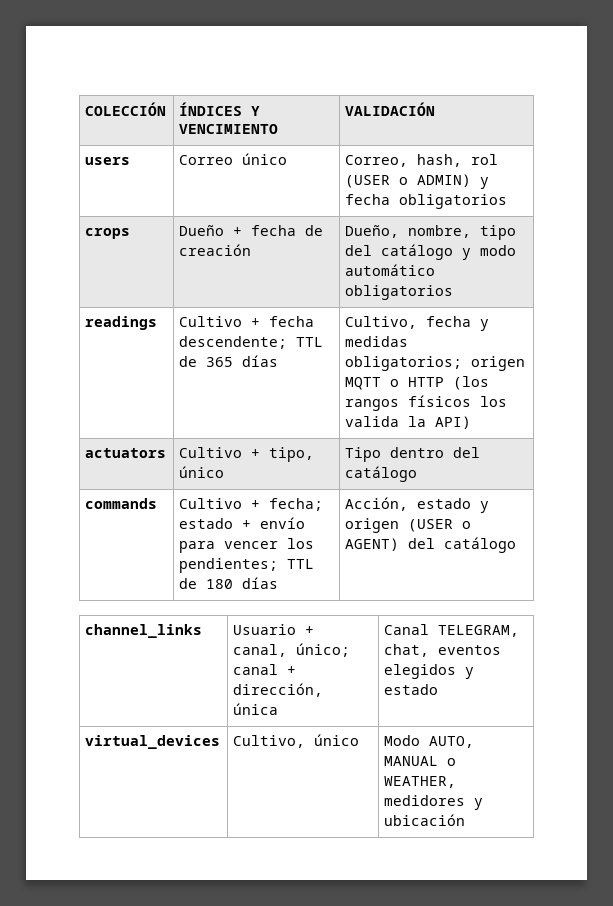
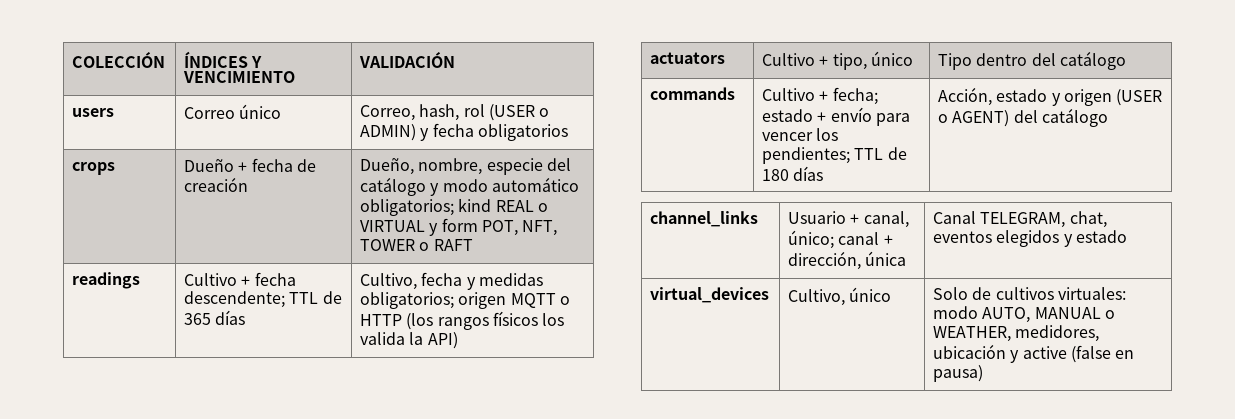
- crops | Dueño + fecha de creación | Dueño, nombre, tipo del catálogo y modo automático obligatorios
+ crops | Dueño + fecha de creación | Dueño, nombre, especie del catálogo y modo automático obligatorios; kind REAL o VIRTUAL y form POT, NFT, TOWER o RAFT
- virtual_devices | Cultivo, único | Modo AUTO, MANUAL o WEATHER, medidores y ubicación
+ virtual_devices | Cultivo, único | Solo de cultivos virtuales: modo AUTO, MANUAL o WEATHER, medidores, ubicación y active (false en pausa)

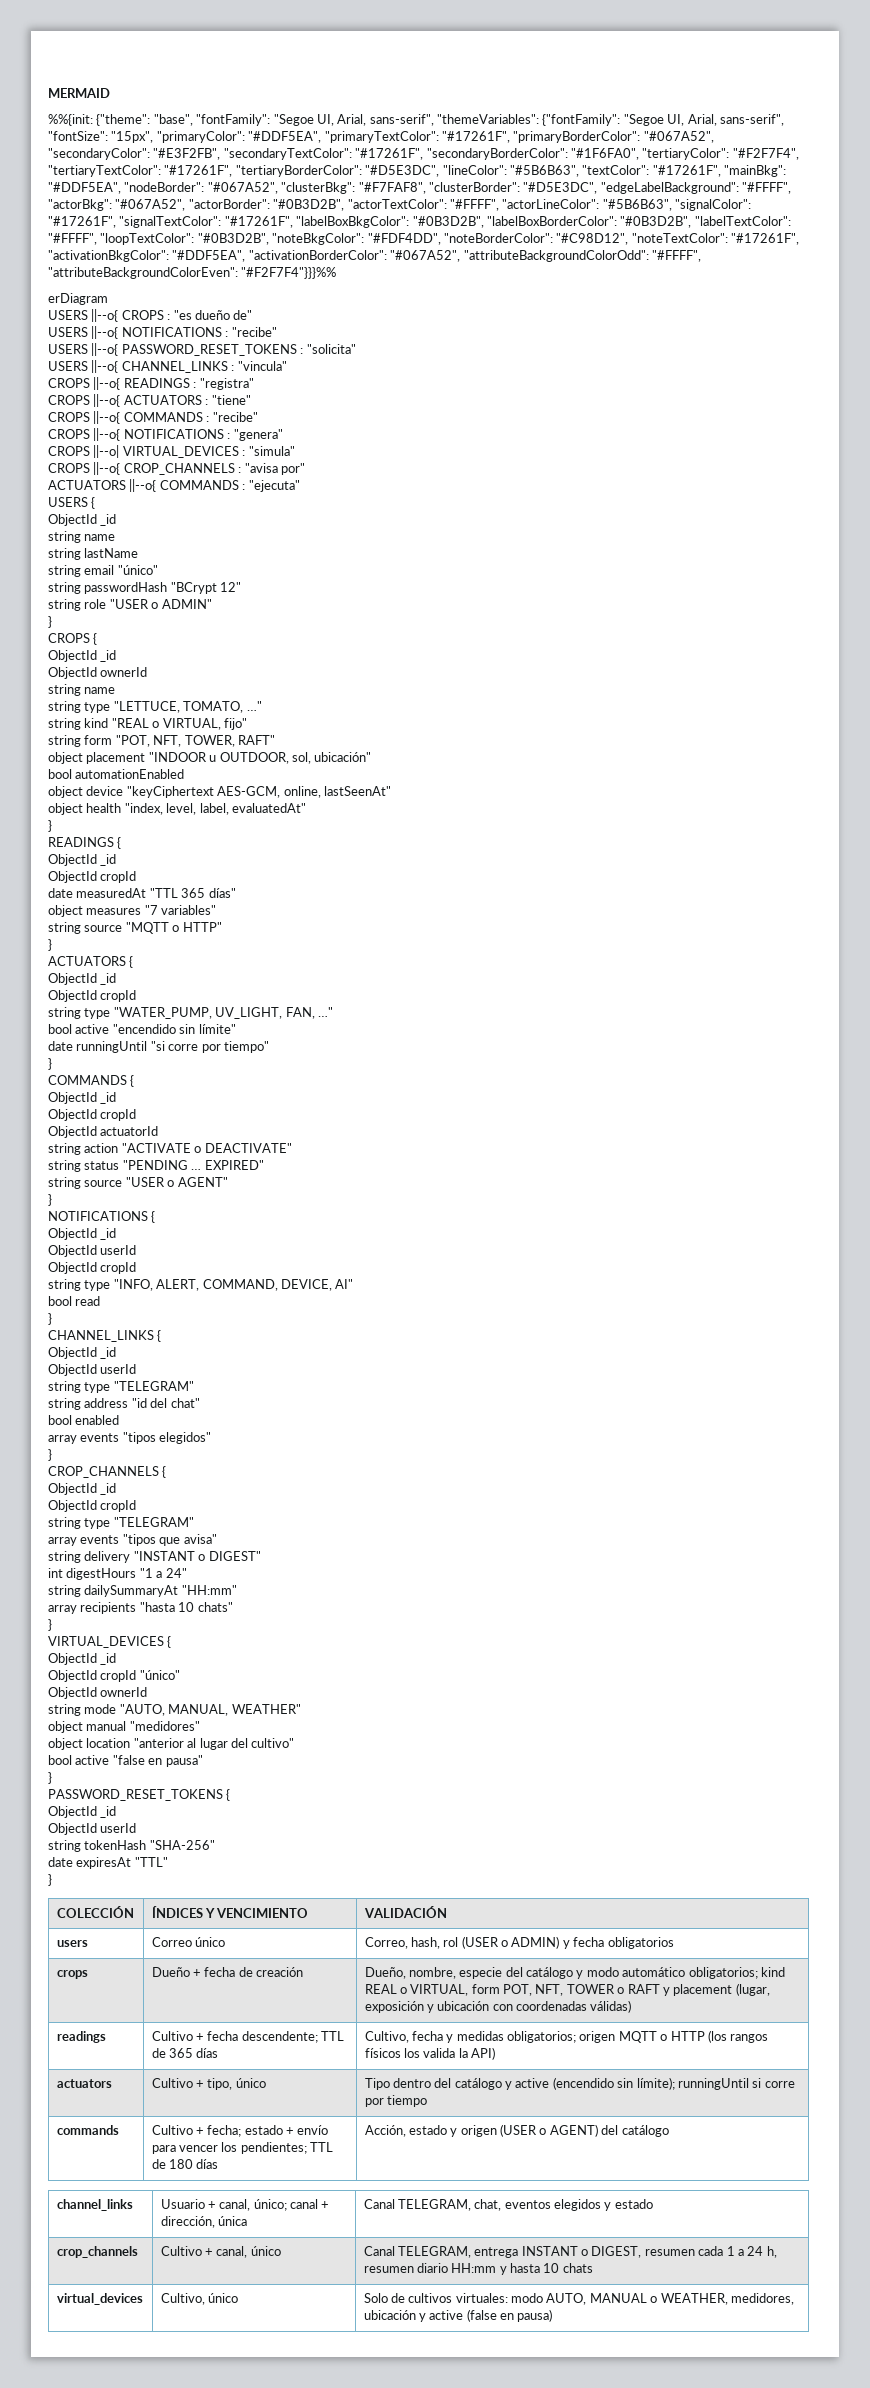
+ MERMAID
+ %%{init: {"theme": "base", "fontFamily": "Segoe UI, Arial, sans-serif", "themeVariables": {"fontFamily": "Segoe UI, Arial, sans-serif", "fontSize": "15px", "primaryColor": "#DDF5EA", "primaryTextColor": "#17261F", "primaryBorderColor": "#067A52", "secondaryColor": "#E3F2FB", "secondaryTextColor": "#17261F", "secondaryBorderColor": "#1F6FA0", "tertiaryColor": "#F2F7F4", "tertiaryTextColor": "#17261F", "tertiaryBorderColor": "#D5E3DC", "lineColor": "#5B6B63", "textColor": "#17261F", "mainBkg": "#DDF5EA", "nodeBorder": "#067A52", "clusterBkg": "#F7FAF8", "clusterBorder": "#D5E3DC", "edgeLabelBackground": "#FFFF", "actorBkg": "#067A52", "actorBorder": "#0B3D2B", "actorTextColor": "#FFFF", "actorLineColor": "#5B6B63", "signalColor": "#17261F", "signalTextColor": "#17261F", "labelBoxBkgColor": "#0B3D2B", "labelBoxBorderColor": "#0B3D2B", "labelTextColor": "#FFFF", "loopTextColor": "#0B3D2B", "noteBkgColor": "#FDF4DD", "noteBorderColor": "#C98D12", "noteTextColor": "#17261F", "activationBkgColor": "#DDF5EA", "activationBorderColor": "#067A52", "attributeBackgroundColorOdd": "#FFFF", "attributeBackgroundColorEven": "#F2F7F4"}}}%%
+ erDiagram
+ USERS ||--o{ CROPS : "es dueño de"
+ USERS ||--o{ NOTIFICATIONS : "recibe"
+ USERS ||--o{ PASSWORD_RESET_TOKENS : "solicita"
+ USERS ||--o{ CHANNEL_LINKS : "vincula"
+ CROPS ||--o{ READINGS : "registra"
+ CROPS ||--o{ ACTUATORS : "tiene"
+ CROPS ||--o{ COMMANDS : "recibe"
+ CROPS ||--o{ NOTIFICATIONS : "genera"
+ CROPS ||--o| VIRTUAL_DEVICES : "simula"
+ CROPS ||--o{ CROP_CHANNELS : "avisa por"
+ ACTUATORS ||--o{ COMMANDS : "ejecuta"
+ USERS {
+ ObjectId _id
+ string name
+ string lastName
+ string email "único"
+ string passwordHash "BCrypt 12"
+ string role "USER o ADMIN"
+ }
+ CROPS {
+ ObjectId _id
+ ObjectId ownerId
+ string name
+ string type "LETTUCE, TOMATO, …"
+ string kind "REAL o VIRTUAL, fijo"
+ string form "POT, NFT, TOWER, RAFT"
+ object placement "INDOOR u OUTDOOR, sol, ubicación"
+ bool automationEnabled
+ object device "keyCiphertext AES-GCM, online, lastSeenAt"
+ object health "index, level, label, evaluatedAt"
+ }
+ READINGS {
+ ObjectId _id
+ ObjectId cropId
+ date measuredAt "TTL 365 días"
+ object measures "7 variables"
+ string source "MQTT o HTTP"
+ }
+ ACTUATORS {
+ ObjectId _id
+ ObjectId cropId
+ string type "WATER_PUMP, UV_LIGHT, FAN, …"
+ bool active "encendido sin límite"
+ date runningUntil "si corre por tiempo"
+ }
+ COMMANDS {
+ ObjectId _id
+ ObjectId cropId
+ ObjectId actuatorId
+ string action "ACTIVATE o DEACTIVATE"
+ string status "PENDING … EXPIRED"
+ string source "USER o AGENT"
+ }
+ NOTIFICATIONS {
+ ObjectId _id
+ ObjectId userId
+ ObjectId cropId
+ string type "INFO, ALERT, COMMAND, DEVICE, AI"
+ bool read
+ }
+ CHANNEL_LINKS {
+ ObjectId _id
+ ObjectId userId
+ string type "TELEGRAM"
+ string address "id del chat"
+ bool enabled
+ array events "tipos elegidos"
+ }
+ CROP_CHANNELS {
+ ObjectId _id
+ ObjectId cropId
+ string type "TELEGRAM"
+ array events "tipos que avisa"
+ string delivery "INSTANT o DIGEST"
+ int digestHours "1 a 24"
+ string dailySummaryAt "HH:mm"
+ array recipients "hasta 10 chats"
+ }
+ VIRTUAL_DEVICES {
+ ObjectId _id
+ ObjectId cropId "único"
+ ObjectId ownerId
+ string mode "AUTO, MANUAL, WEATHER"
+ object manual "medidores"
+ object location "anterior al lugar del cultivo"
+ bool active "false en pausa"
+ }
+ PASSWORD_RESET_TOKENS {
+ ObjectId _id
+ ObjectId userId
+ string tokenHash "SHA-256"
+ date expiresAt "TTL"
+ }
- crops | Dueño + fecha de creación | Dueño, nombre, especie del catálogo y modo automático obligatorios; kind REAL o VIRTUAL y form POT, NFT, TOWER o RAFT
+ crops | Dueño + fecha de creación | Dueño, nombre, especie del catálogo y modo automático obligatorios; kind REAL o VIRTUAL, form POT, NFT, TOWER o RAFT y placement (lugar, exposición y ubicación con coordenadas válidas)
- actuators | Cultivo + tipo, único | Tipo dentro del catálogo
+ actuators | Cultivo + tipo, único | Tipo dentro del catálogo y active (encendido sin límite); runningUntil si corre por tiempo
+ crop_channels | Cultivo + canal, único | Canal TELEGRAM, entrega INSTANT o DIGEST, resumen cada 1 a 24 h, resumen diario HH:mm y hasta 10 chats

